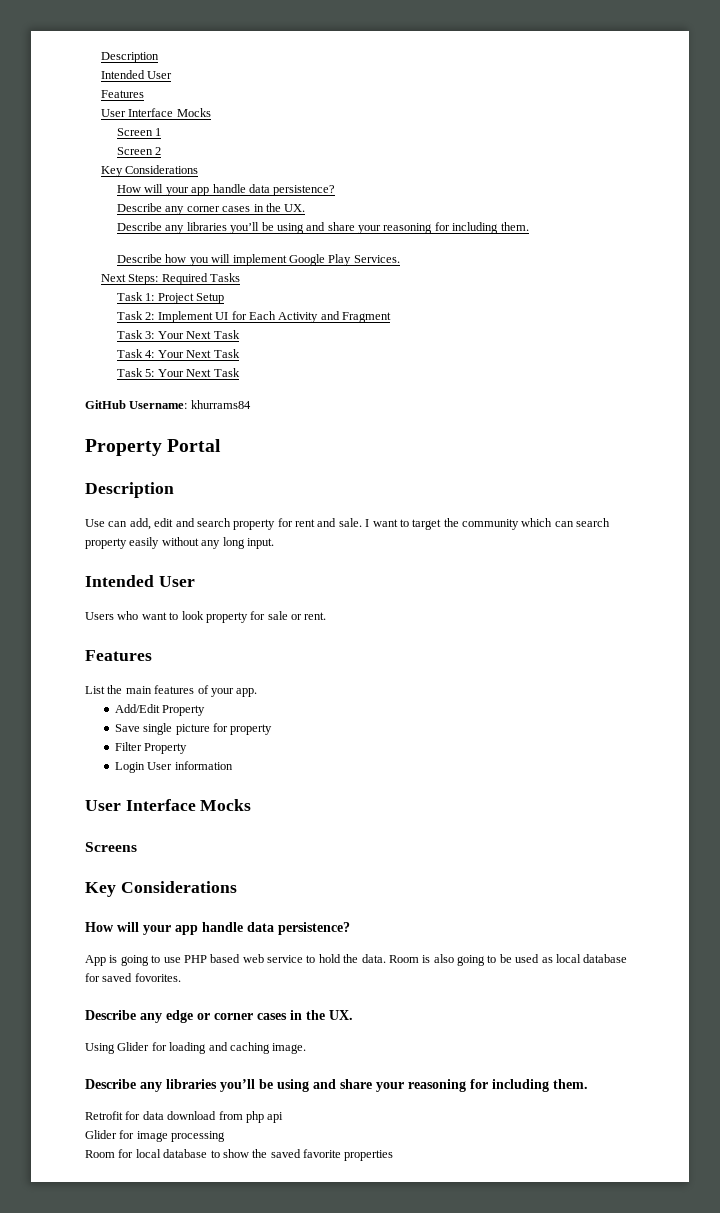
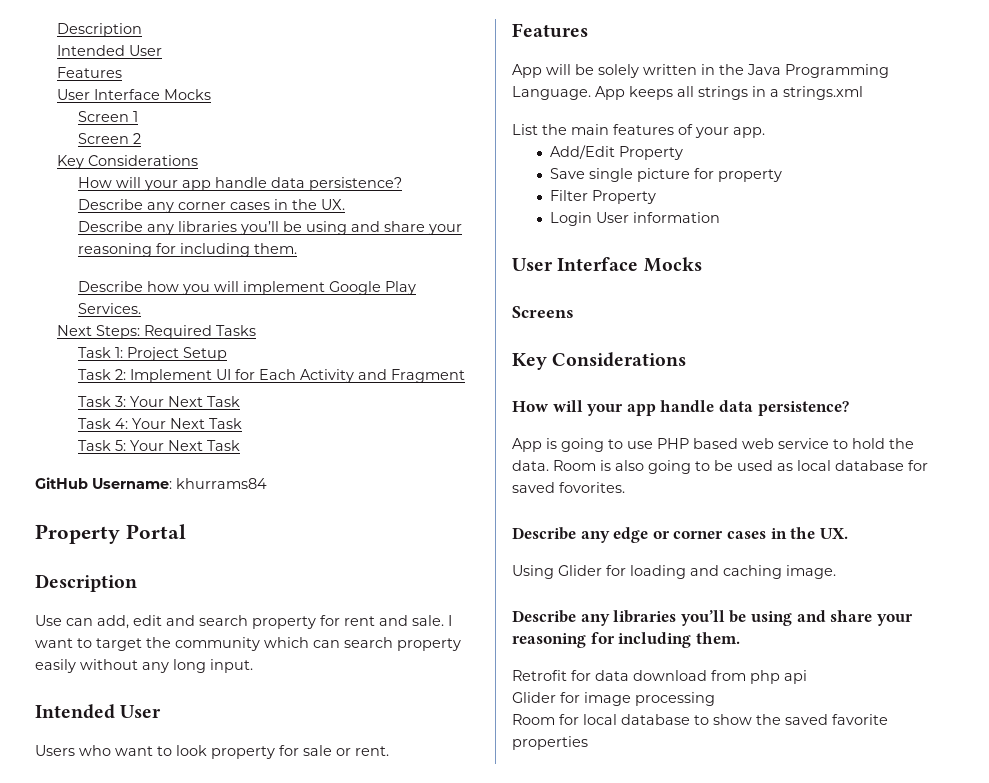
+ App will be solely written in the Java Programming Language. App keeps all strings in a strings.xml

